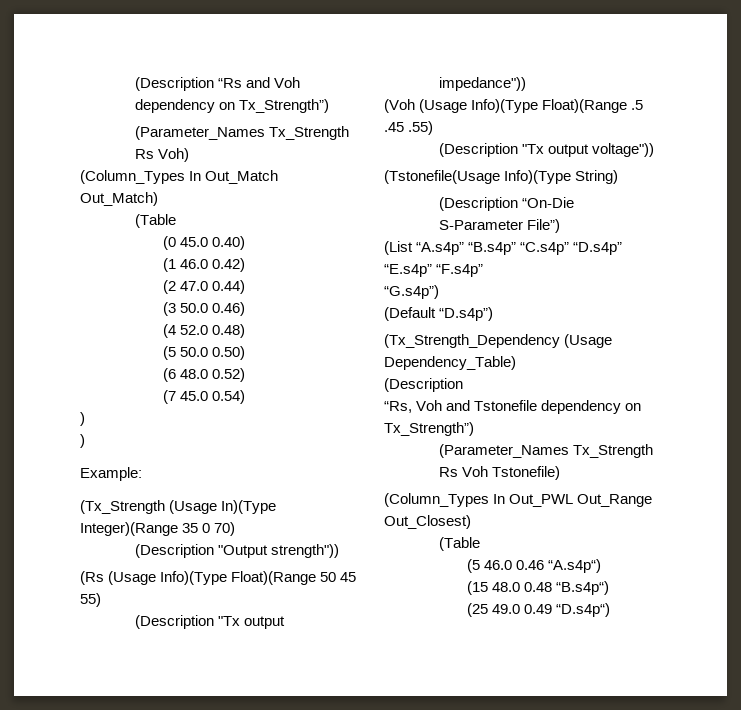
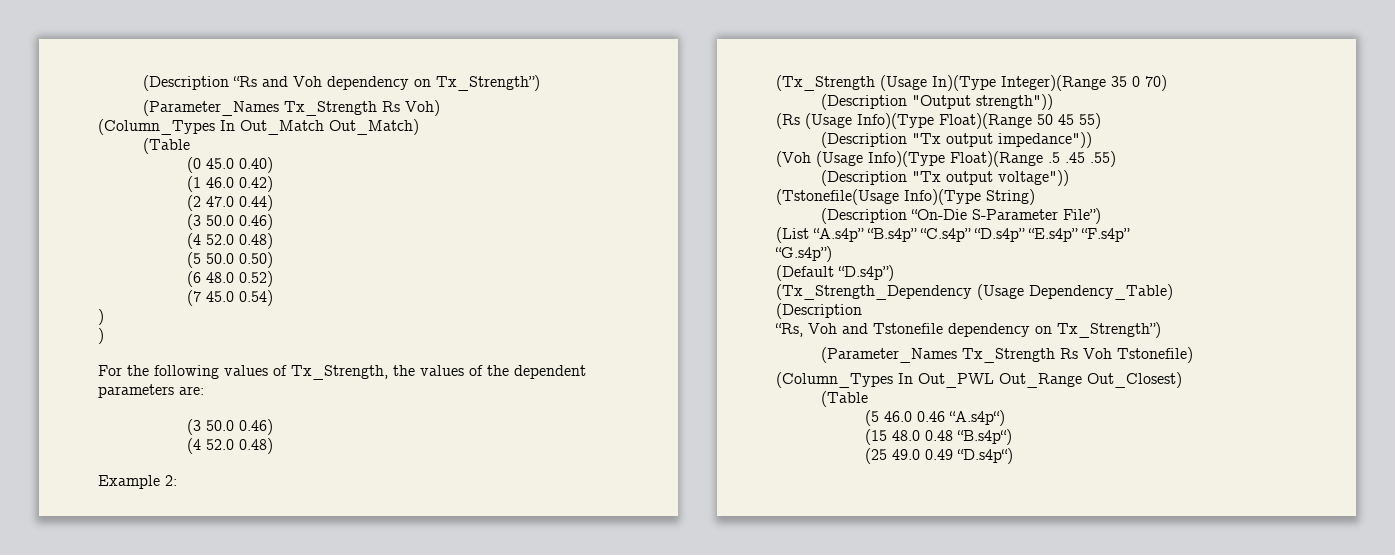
- Example:
+ For the following values of Tx_Strength, the values of the dependent parameters are:
+ (3 50.0 0.46)
+ (4 52.0 0.48)
+ Example 2:

